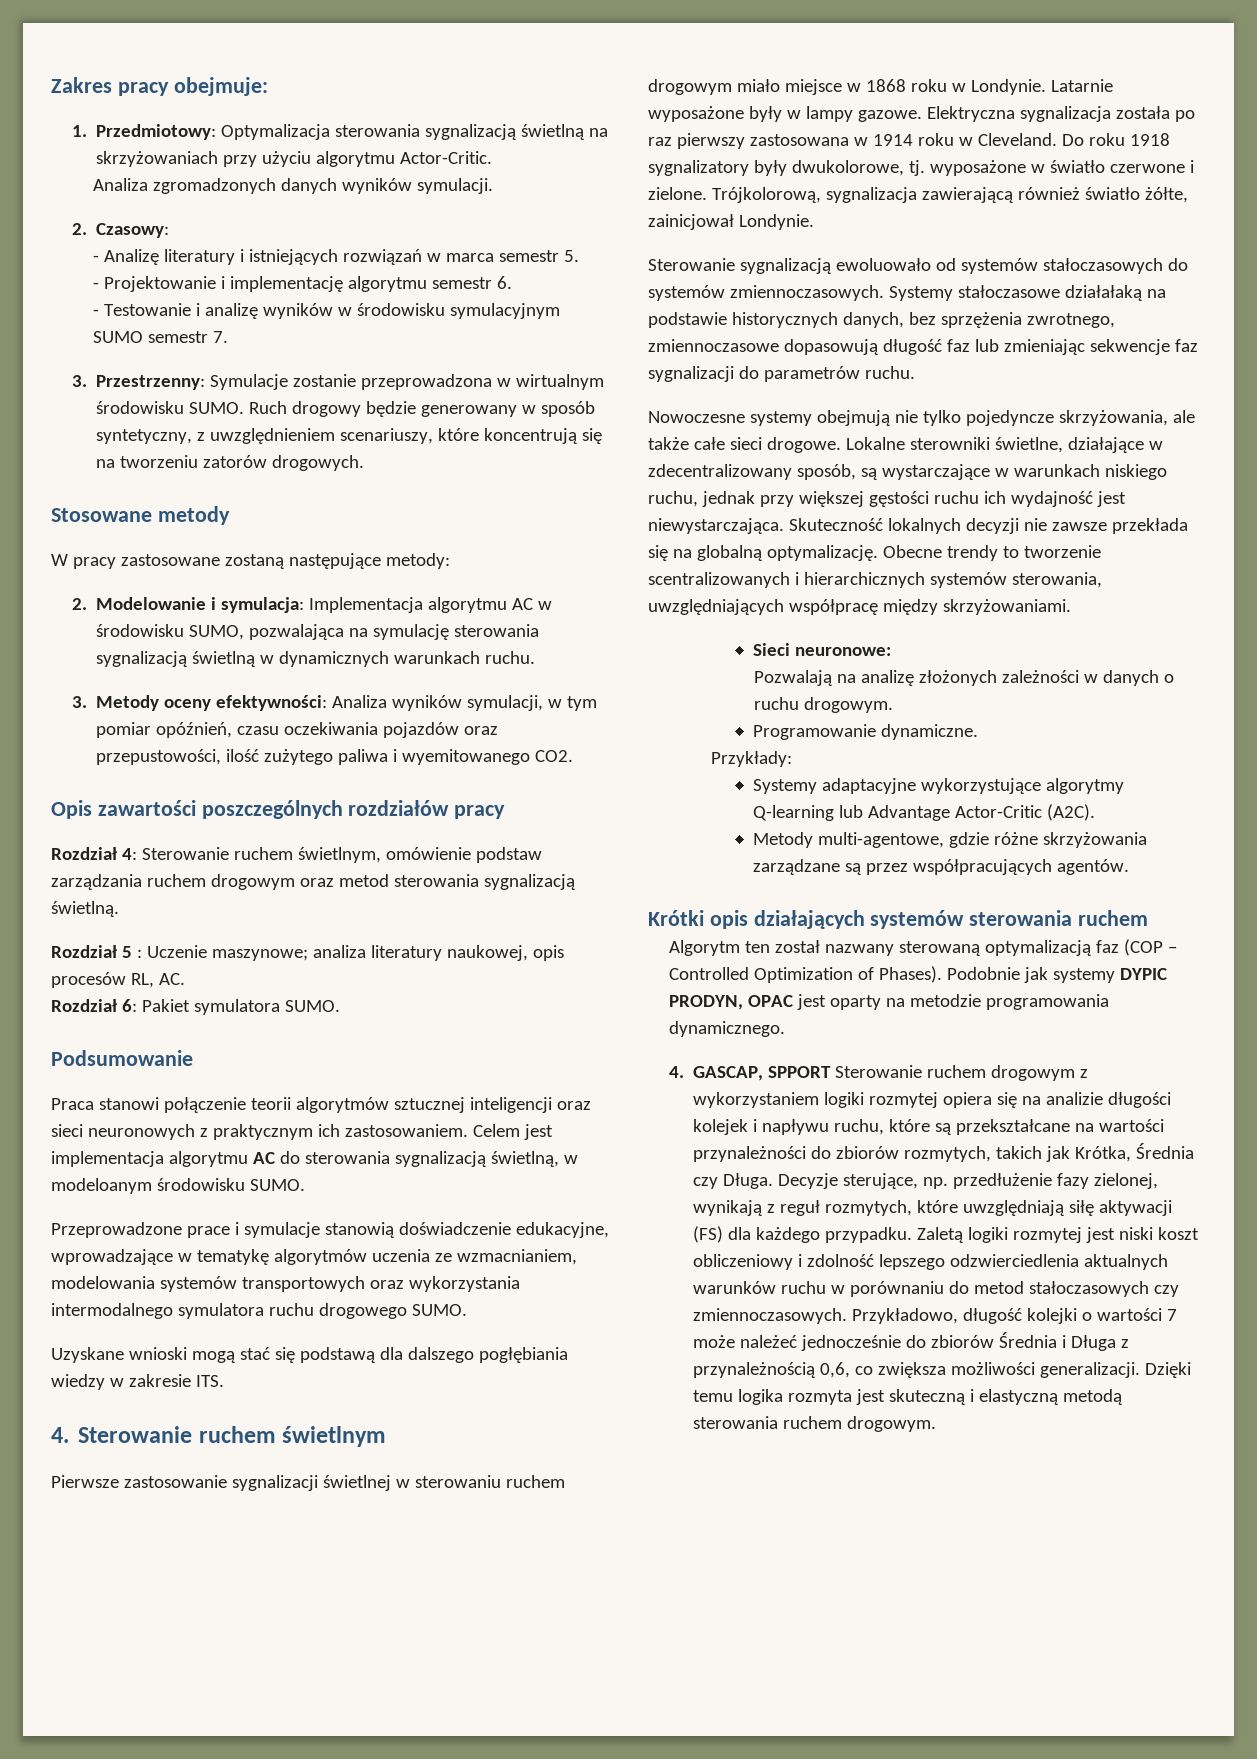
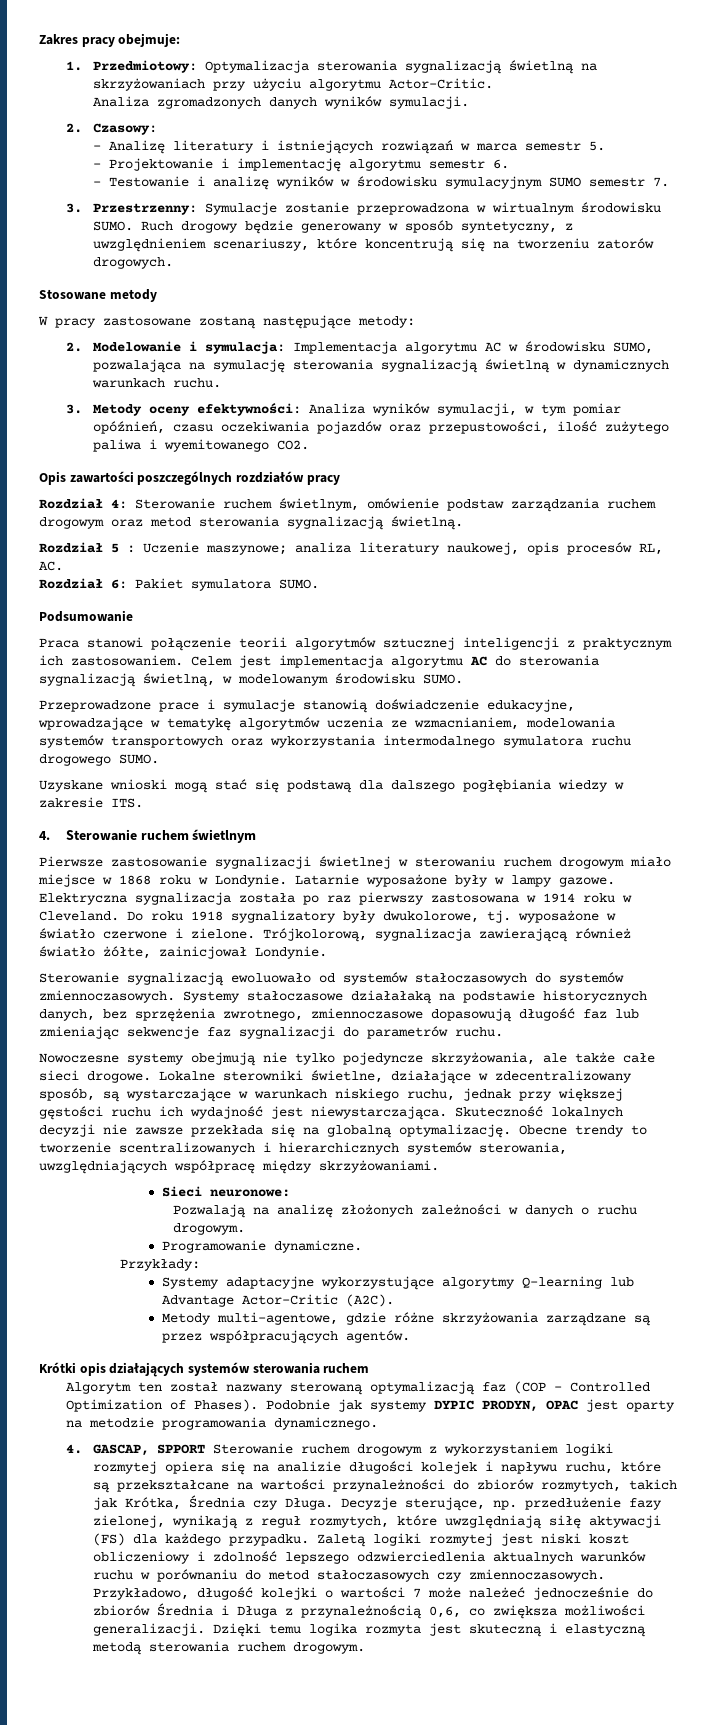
- Praca stanowi połączenie teorii algorytmów sztucznej inteligencji oraz sieci neuronowych z praktycznym ich zastosowaniem.
+ Praca stanowi połączenie teorii algorytmów sztucznej inteligencji z praktycznym ich zastosowaniem.
- Celem jest implementacja algorytmu AC do sterowania sygnalizacją świetlną, w modeloanym środowisku SUMO.
+ Celem jest implementacja algorytmu AC do sterowania sygnalizacją świetlną, w modelowanym środowisku SUMO.

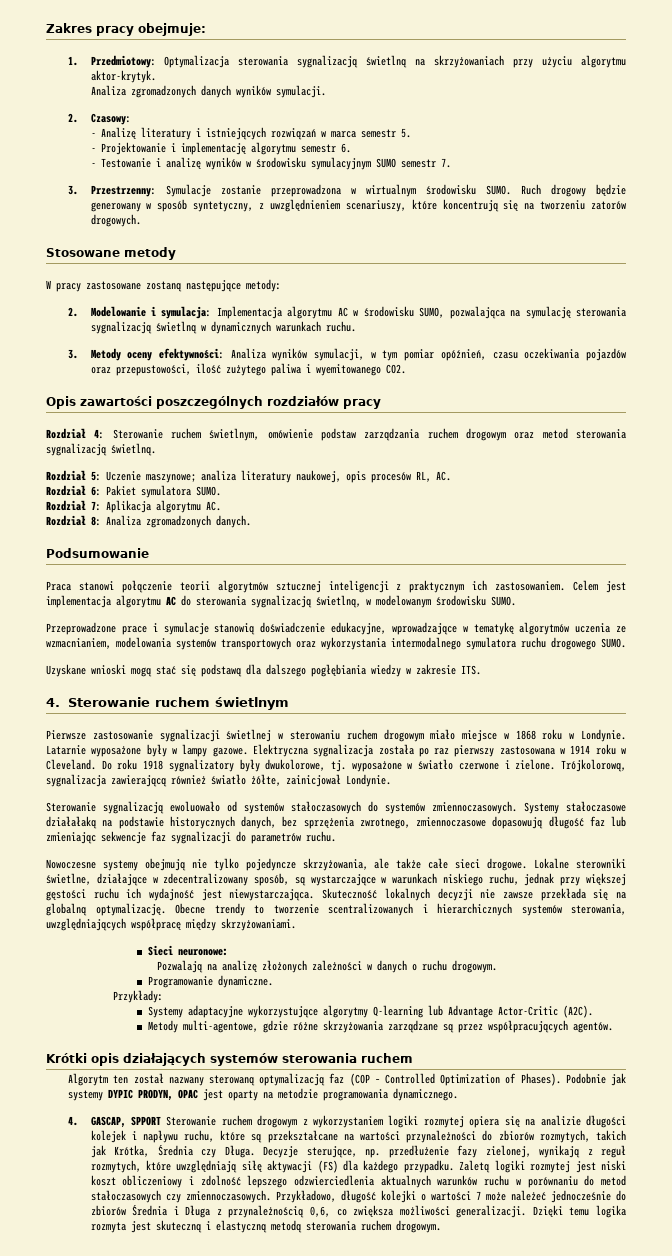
- 1. Przedmiotowy: Optymalizacja sterowania sygnalizacją świetlną na skrzyżowaniach przy użyciu algorytmu Actor-Critic.
+ 1. Przedmiotowy: Optymalizacja sterowania sygnalizacją świetlną na skrzyżowaniach przy użyciu algorytmu aktor-krytyk.
- Rozdział 5 : Uczenie maszynowe; analiza literatury naukowej, opis procesów RL, AC.
+ Rozdział 5: Uczenie maszynowe; analiza literatury naukowej, opis procesów RL, AC.
+ Rozdział 7: Aplikacja algorytmu AC.
+ Rozdział 8: Analiza zgromadzonych danych.

